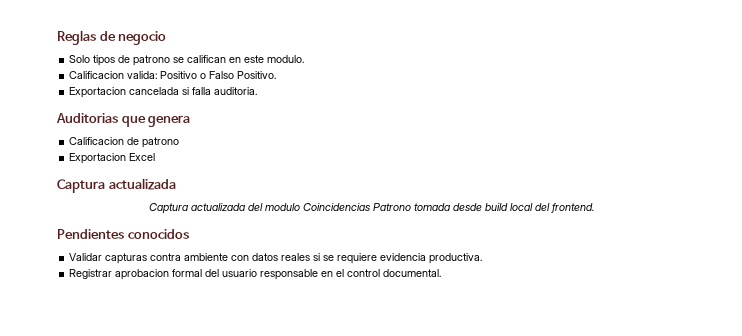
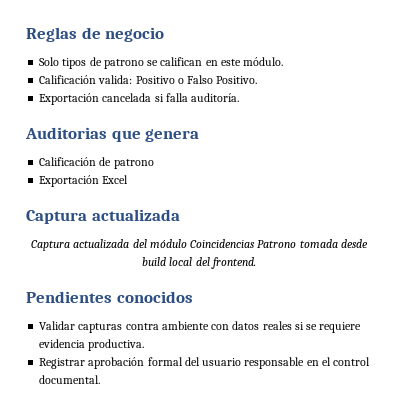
- Solo tipos de patrono se califican en este modulo.
- Calificacion valida: Positivo o Falso Positivo.
+ Solo tipos de patrono se califican en este módulo.
+ Calificación valida: Positivo o Falso Positivo.
- Exportacion cancelada si falla auditoria.
+ Exportación cancelada si falla auditoría.
- Calificacion de patrono
+ Calificación de patrono
- Exportacion Excel
+ Exportación Excel
- Captura actualizada del modulo Coincidencias Patrono tomada desde build local del frontend.
+ Captura actualizada del módulo Coincidencias Patrono tomada desde build local del frontend.
- Registrar aprobacion formal del usuario responsable en el control documental.
+ Registrar aprobación formal del usuario responsable en el control documental.

